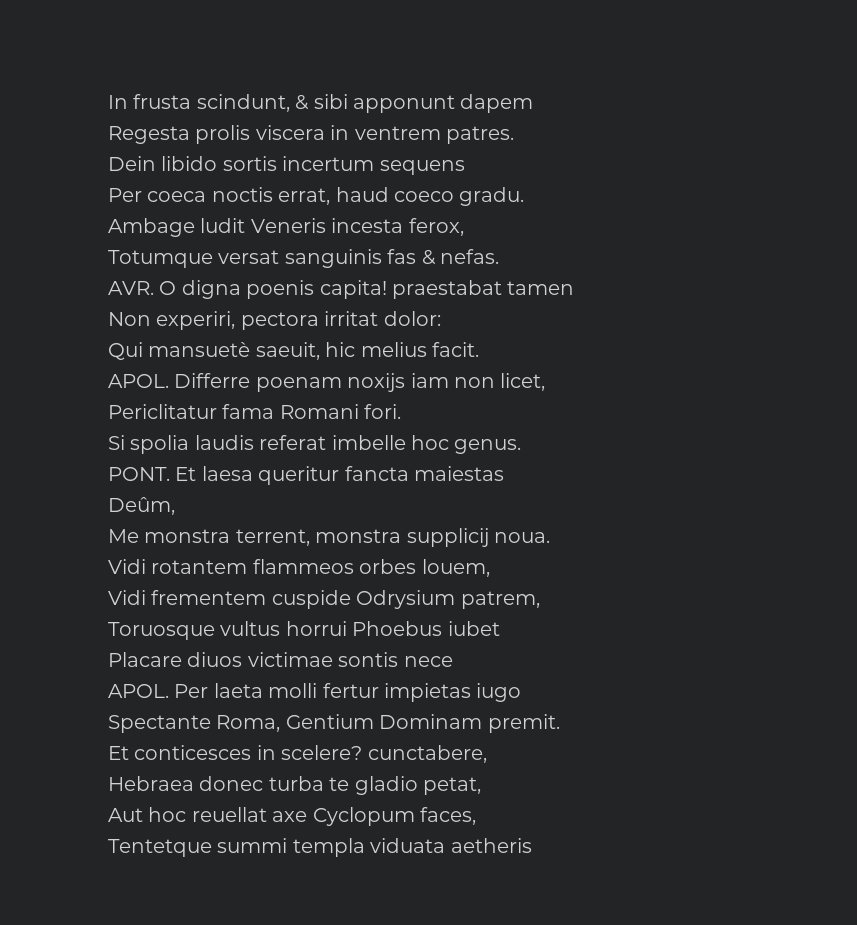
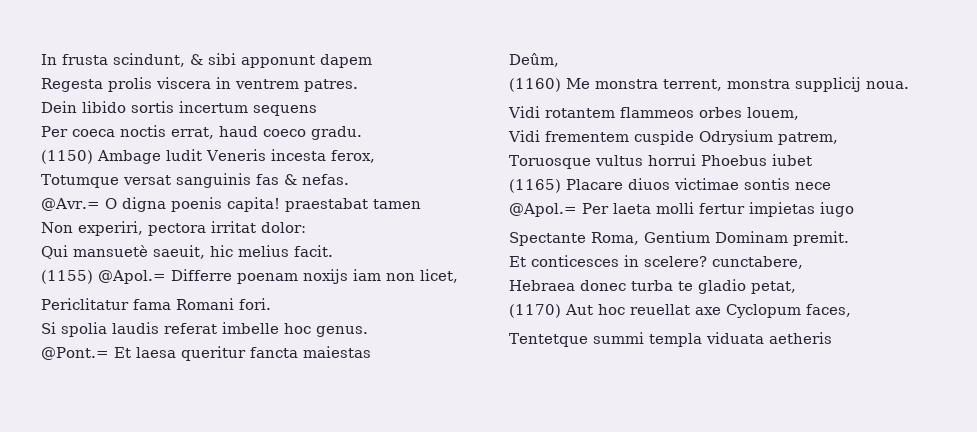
- Ambage ludit Veneris incesta ferox,
+ (1150) Ambage ludit Veneris incesta ferox,
- AVR. O digna poenis capita! praestabat tamen
+ @Avr.= O digna poenis capita! praestabat tamen
- APOL. Differre poenam noxijs iam non licet,
+ (1155) @Apol.= Differre poenam noxijs iam non licet,
- PONT. Et laesa queritur fancta maiestas
+ @Pont.= Et laesa queritur fancta maiestas
- Me monstra terrent, monstra supplicij noua.
+ (1160) Me monstra terrent, monstra supplicij noua.
- Placare diuos victimae sontis nece
+ (1165) Placare diuos victimae sontis nece
- APOL. Per laeta molli fertur impietas iugo
+ @Apol.= Per laeta molli fertur impietas iugo
- Aut hoc reuellat axe Cyclopum faces,
+ (1170) Aut hoc reuellat axe Cyclopum faces,

